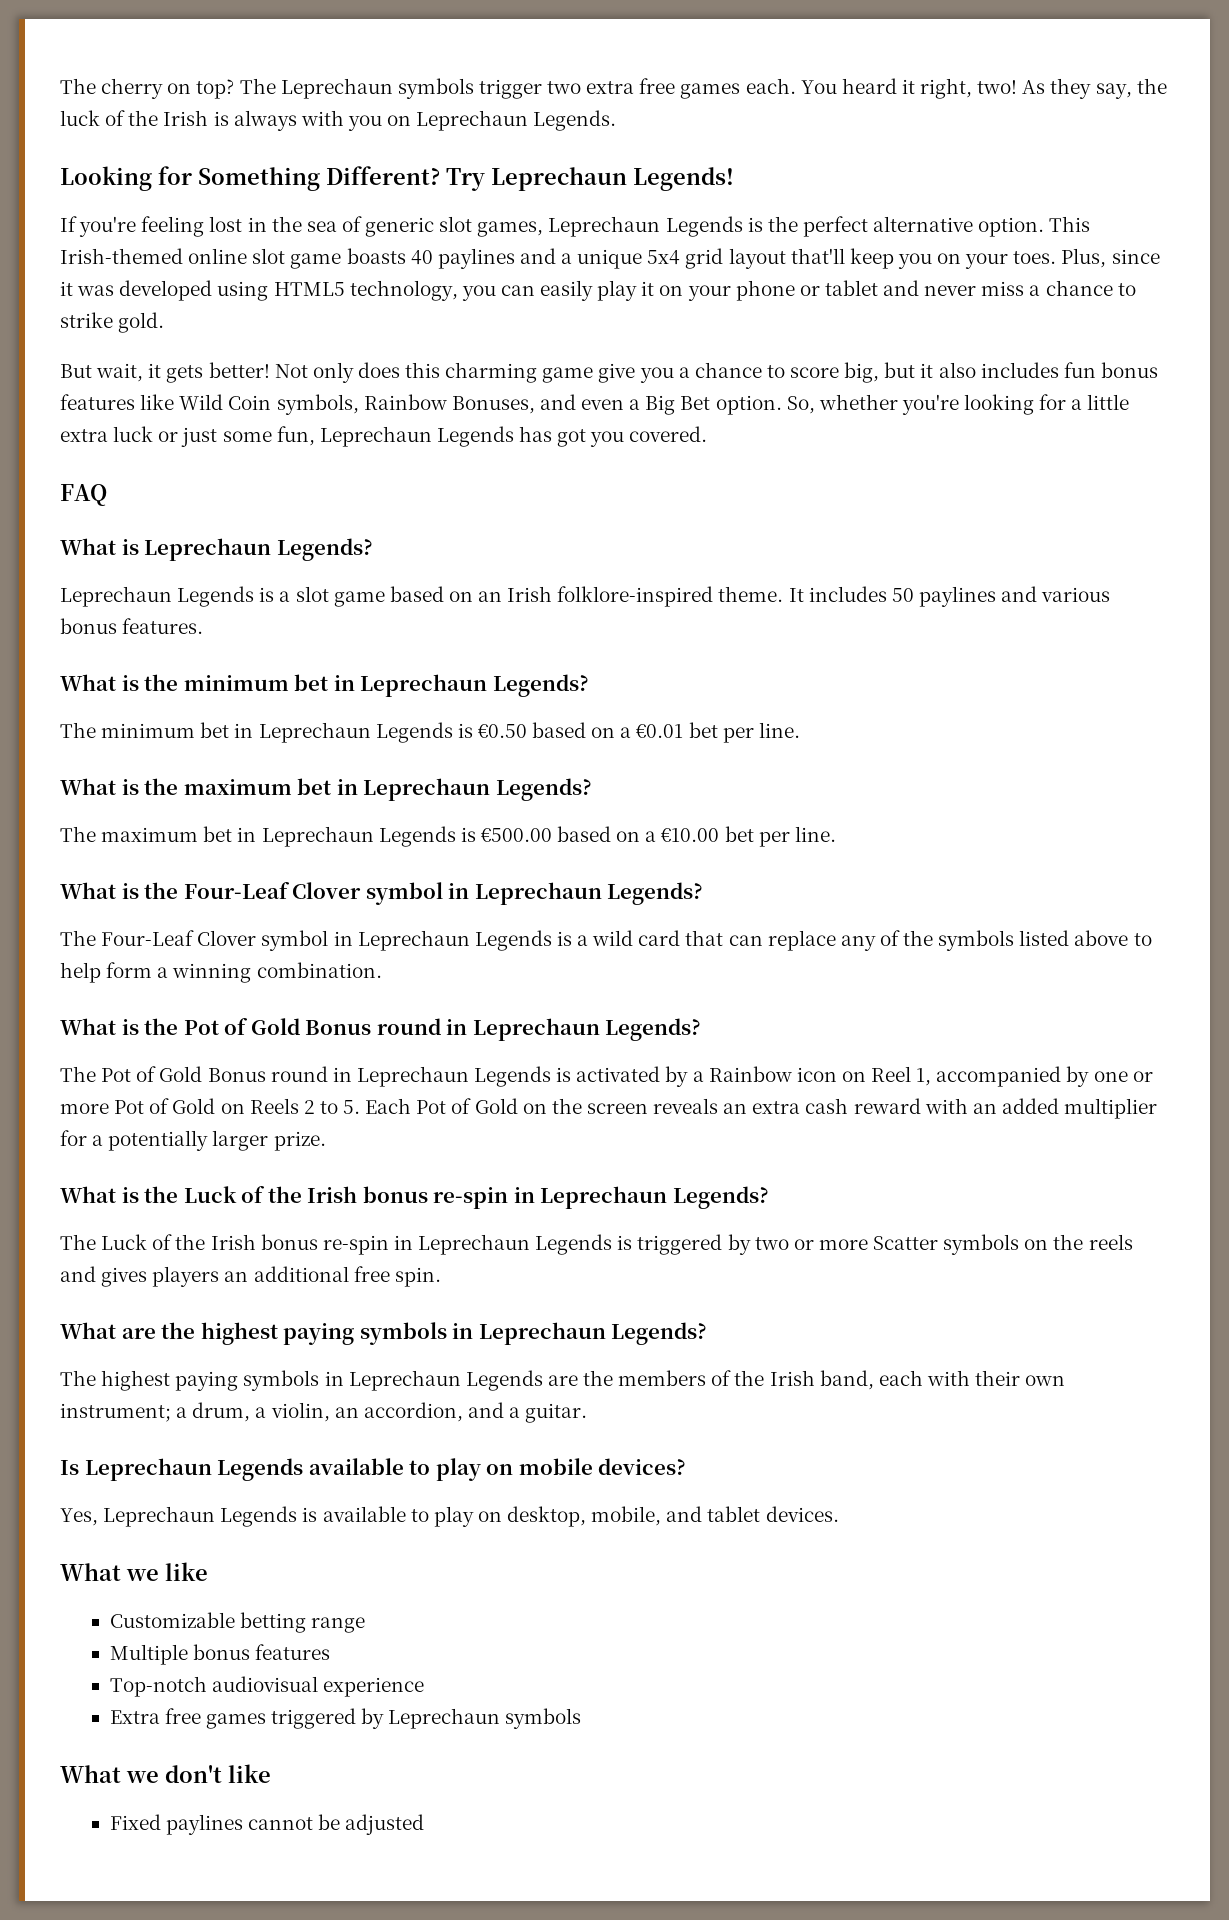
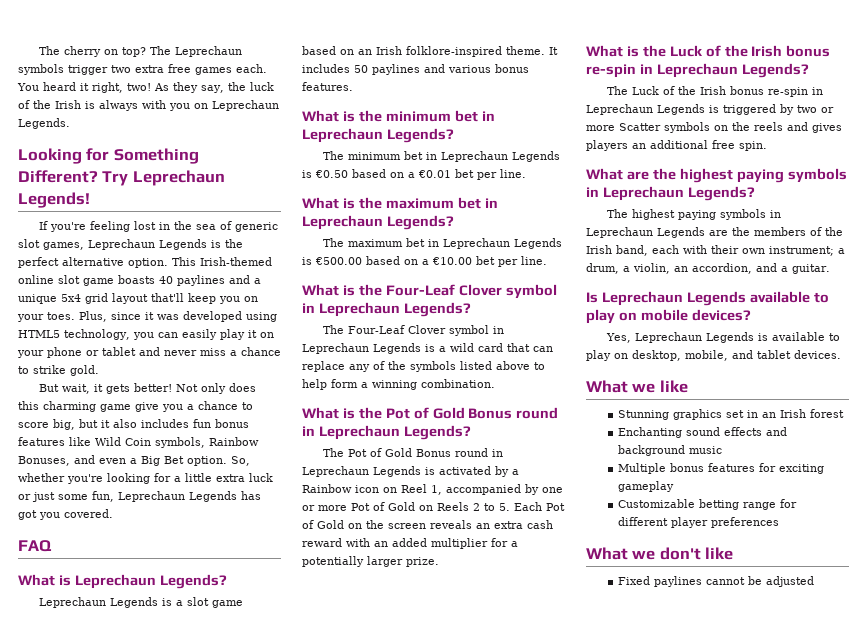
- Customizable betting range
- Multiple bonus features
- Top-notch audiovisual experience
- Extra free games triggered by Leprechaun symbols
+ Stunning graphics set in an Irish forest
+ Enchanting sound effects and background music
+ Multiple bonus features for exciting gameplay
+ Customizable betting range for different player preferences

